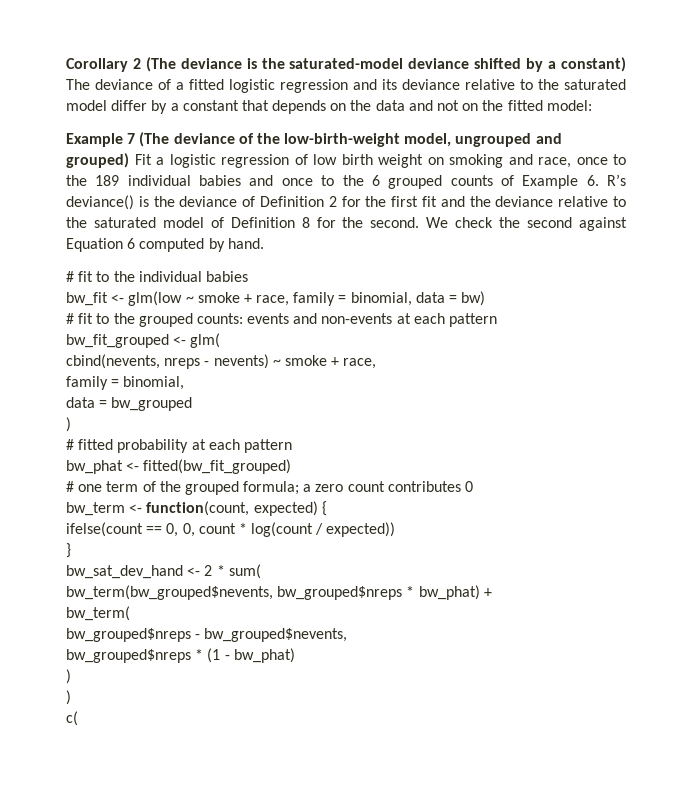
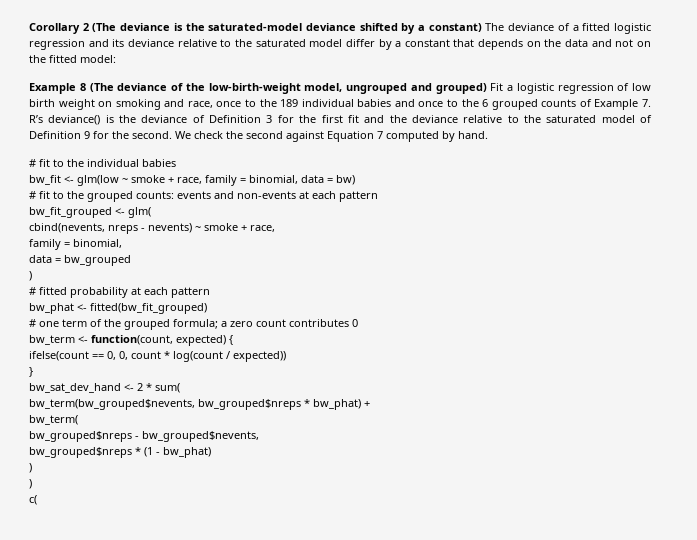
- Example 7 (The deviance of the low-birth-weight model, ungrouped and grouped) Fit a logistic regression of low birth weight on smoking and race, once to the 189 individual babies and once to the 6 grouped counts of Example 6. R’s deviance() is the deviance of Definition 2 for the first fit and the deviance relative to the saturated model of Definition 8 for the second.
+ Example 8 (The deviance of the low-birth-weight model, ungrouped and grouped) Fit a logistic regression of low birth weight on smoking and race, once to the 189 individual babies and once to the 6 grouped counts of Example 7. R’s deviance() is the deviance of Definition 3 for the first fit and the deviance relative to the saturated model of Definition 9 for the second.
- We check the second against Equation 6 computed by hand.
+ We check the second against Equation 7 computed by hand.

